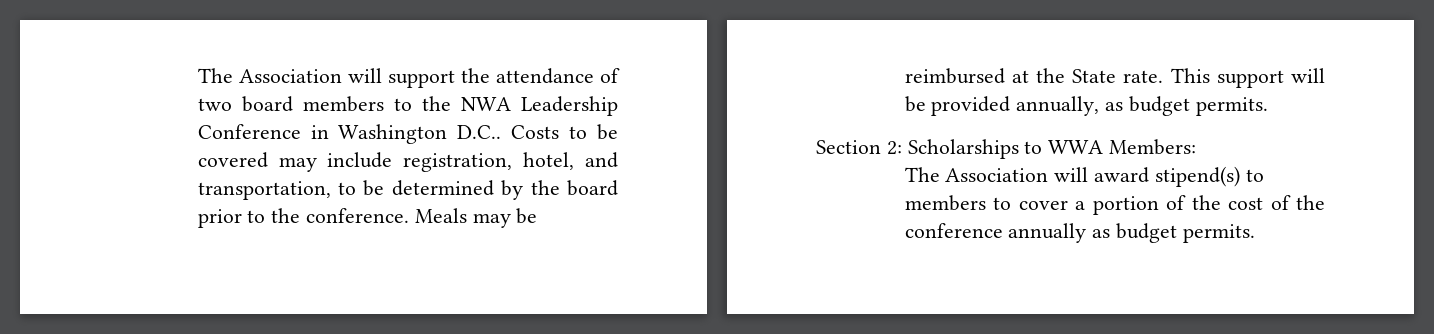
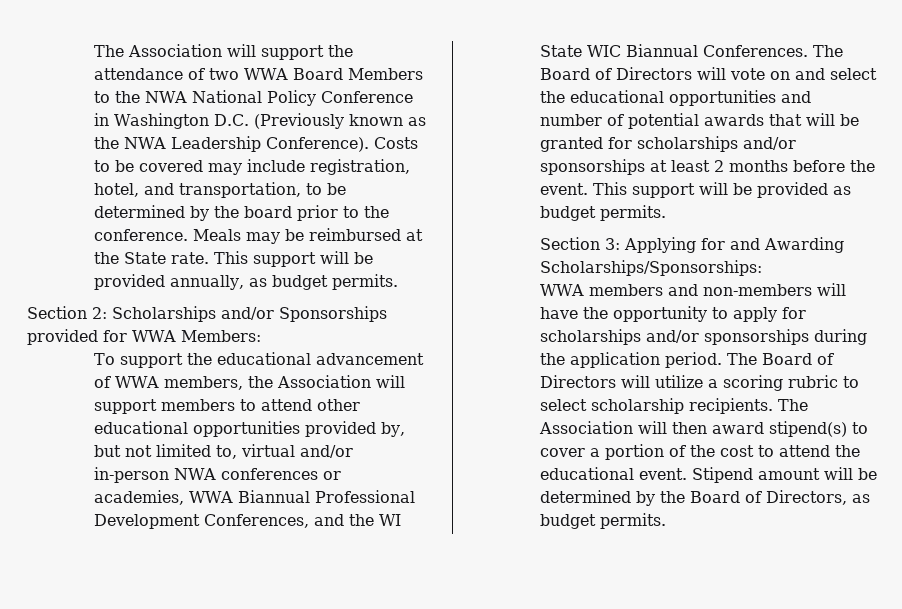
- The Association will support the attendance of two board members to the NWA Leadership Conference in Washington D.C..
+ The Association will support the attendance of two WWA Board Members to the NWA National Policy Conference in Washington D.C. (Previously known as the NWA Leadership Conference).
- Section 2: Scholarships to WWA Members:
- The Association will award stipend(s) to members to cover a portion of the cost of the conference annually as budget permits.
+ Section 2: Scholarships and/or Sponsorships provided for WWA Members:
+ To support the educational advancement of WWA members, the Association will support members to attend other educational opportunities provided by, but not limited to, virtual and/or in-person NWA conferences or academies, WWA Biannual Professional Development Conferences, and the WI State WIC Biannual Conferences. The Board of Directors will vote on and select the educational opportunities and number of potential awards that will be granted for scholarships and/or sponsorships at least 2 months before the event. This support will be provided as budget permits.
+ Section 3: Applying for and Awarding Scholarships/Sponsorships:
+ WWA members and non-members will have the opportunity to apply for scholarships and/or sponsorships during the application period. The Board of Directors will utilize a scoring rubric to select scholarship recipients. The Association will then award stipend(s) to cover a portion of the cost to attend the educational event. Stipend amount will be determined by the Board of Directors, as budget permits.

